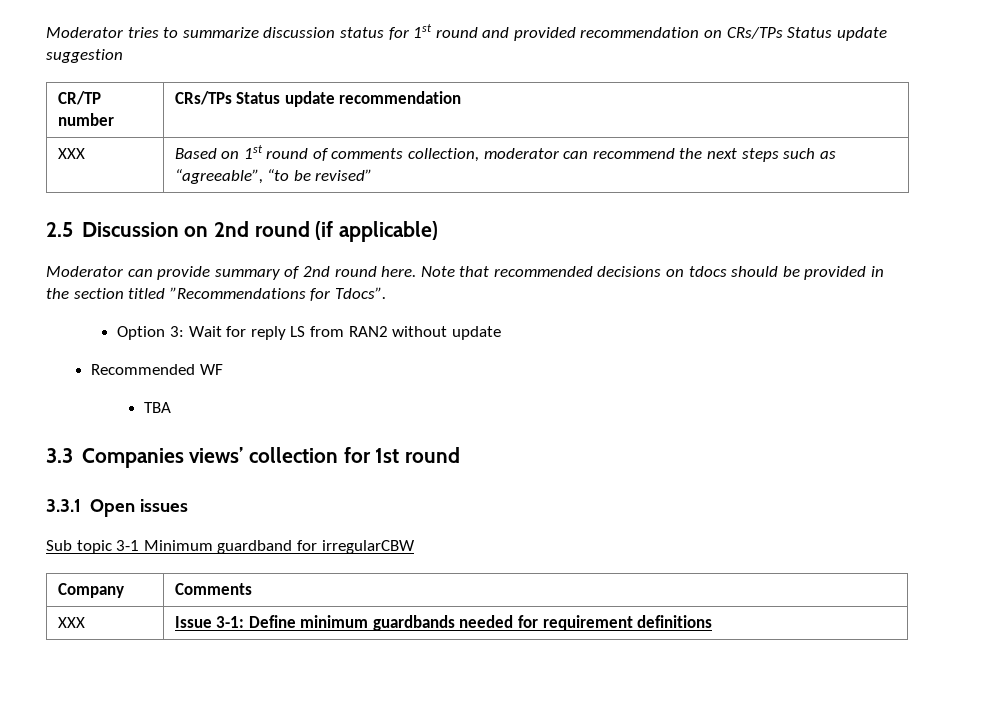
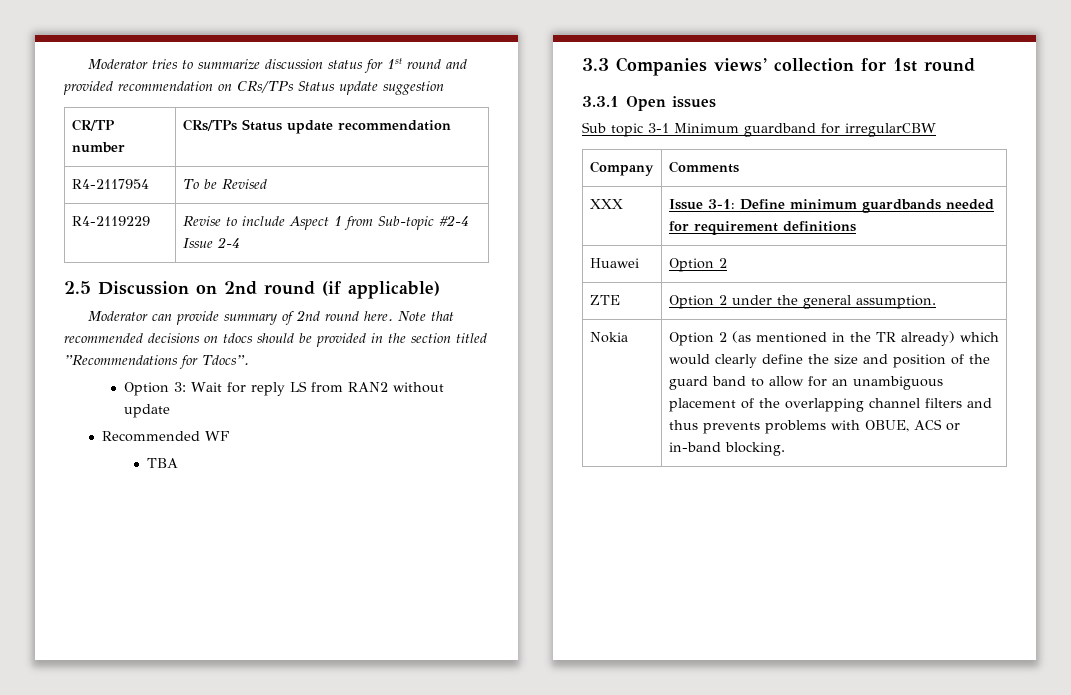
- XXX | Based on 1st round of comments collection, moderator can recommend the next steps such as “agreeable”, “to be revised”
+ R4-2117954 | To be Revised
+ R4-2119229 | Revise to include Aspect 1 from Sub-topic #2-4 Issue 2-4
+ Huawei | Option 2
+ ZTE | Option 2 under the general assumption.
+ Nokia | Option 2 (as mentioned in the TR already) which would clearly define the size and position of the guard band to allow for an unambiguous placement of the overlapping channel filters and thus prevents problems with OBUE, ACS or in-band blocking.

